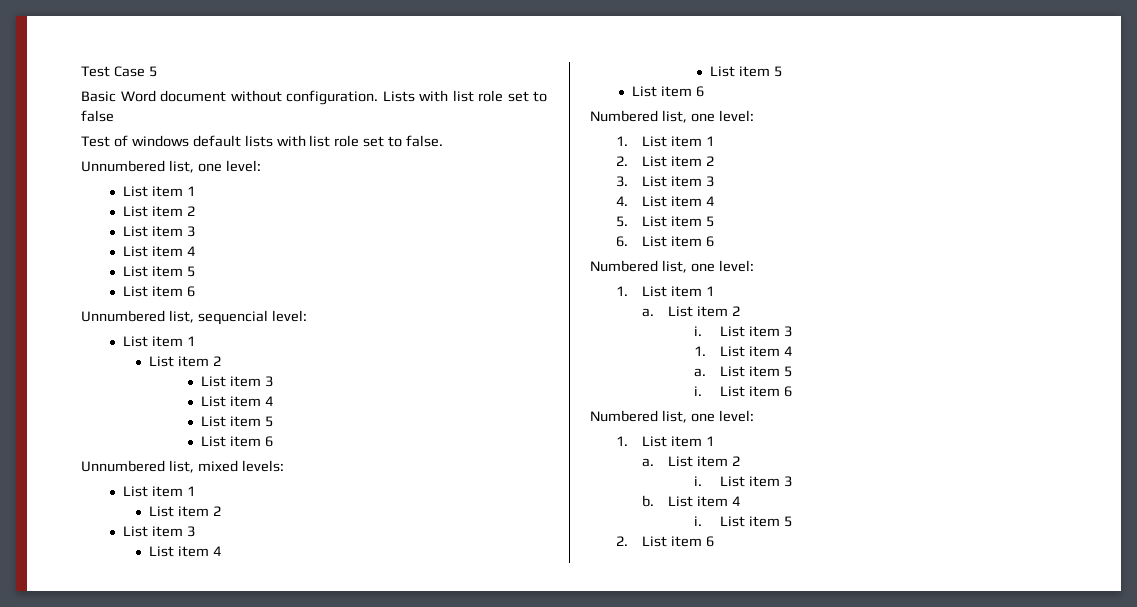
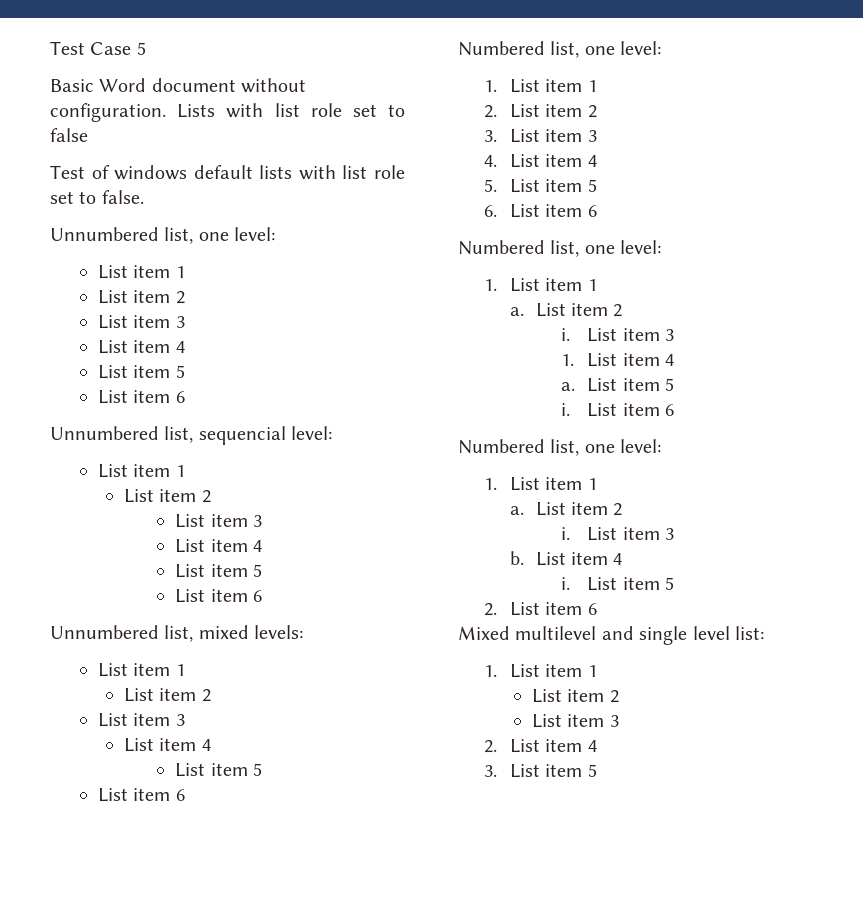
+ Mixed multilevel and single level list:
+ 1. List item 1
+ List item 2
+ List item 3
+ 2. List item 4
+ 3. List item 5

